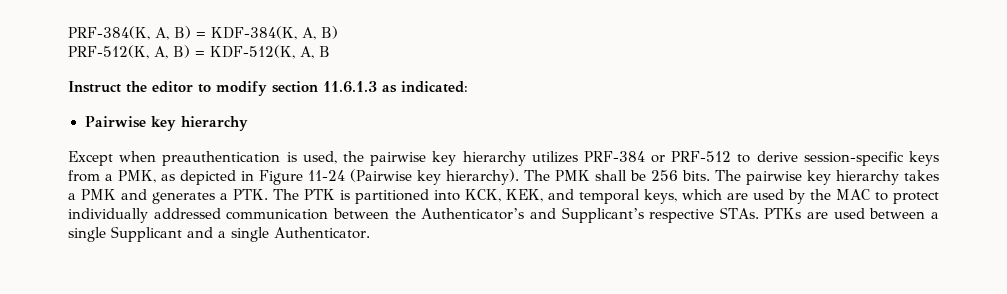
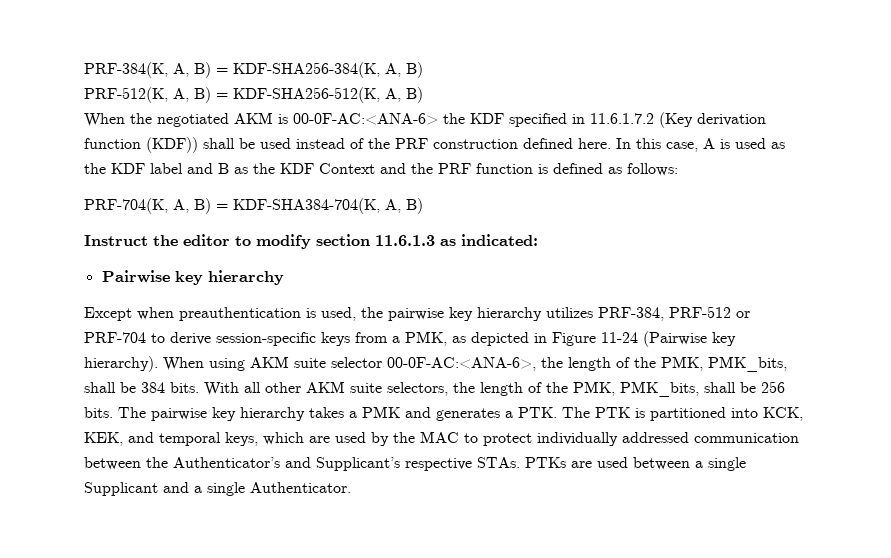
- PRF-384(K, A, B) = KDF-384(K, A, B)
+ PRF-384(K, A, B) = KDF-SHA256-384(K, A, B)
- PRF-512(K, A, B) = KDF-512(K, A, B
+ PRF-512(K, A, B) = KDF-SHA256-512(K, A, B)
+ When the negotiated AKM is 00-0F-AC:<ANA-6> the KDF specified in 11.6.1.7.2 (Key derivation function (KDF)) shall be used instead of the PRF construction defined here. In this case, A is used as the KDF label and B as the KDF Context and the PRF function is defined as follows:
+ PRF-704(K, A, B) = KDF-SHA384-704(K, A, B)
- Except when preauthentication is used, the pairwise key hierarchy utilizes PRF-384 or PRF-512 to derive session-specific keys from a PMK, as depicted in Figure 11-24 (Pairwise key hierarchy).
+ Except when preauthentication is used, the pairwise key hierarchy utilizes PRF-384, PRF-512 or PRF-704 to derive session-specific keys from a PMK, as depicted in Figure 11-24 (Pairwise key hierarchy).
- The PMK shall be 256 bits.
+ When using AKM suite selector 00-0F-AC:<ANA-6>, the length of the PMK, PMK_bits, shall be 384 bits. With all other AKM suite selectors, the length of the PMK, PMK_bits, shall be 256 bits.

